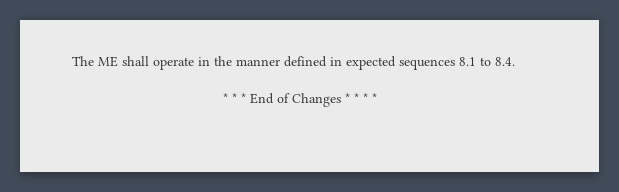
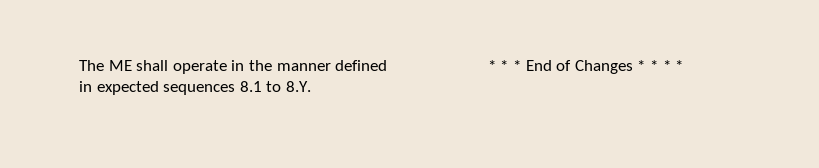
- The ME shall operate in the manner defined in expected sequences 8.1 to 8.4.
+ The ME shall operate in the manner defined in expected sequences 8.1 to 8.Y.

